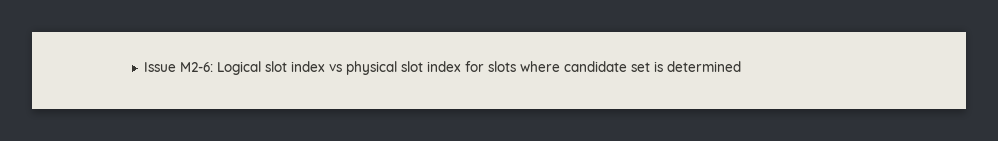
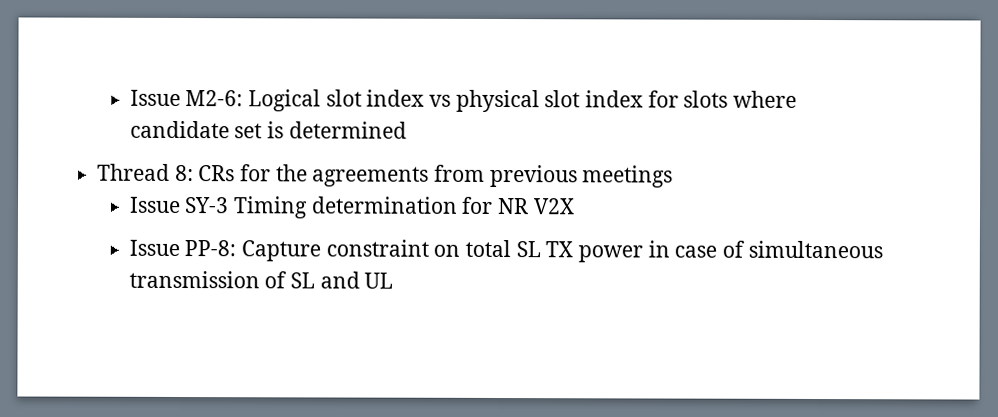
+ Thread 8: CRs for the agreements from previous meetings
+ Issue SY-3 Timing determination for NR V2X
+ Issue PP-8: Capture constraint on total SL TX power in case of simultaneous transmission of SL and UL

